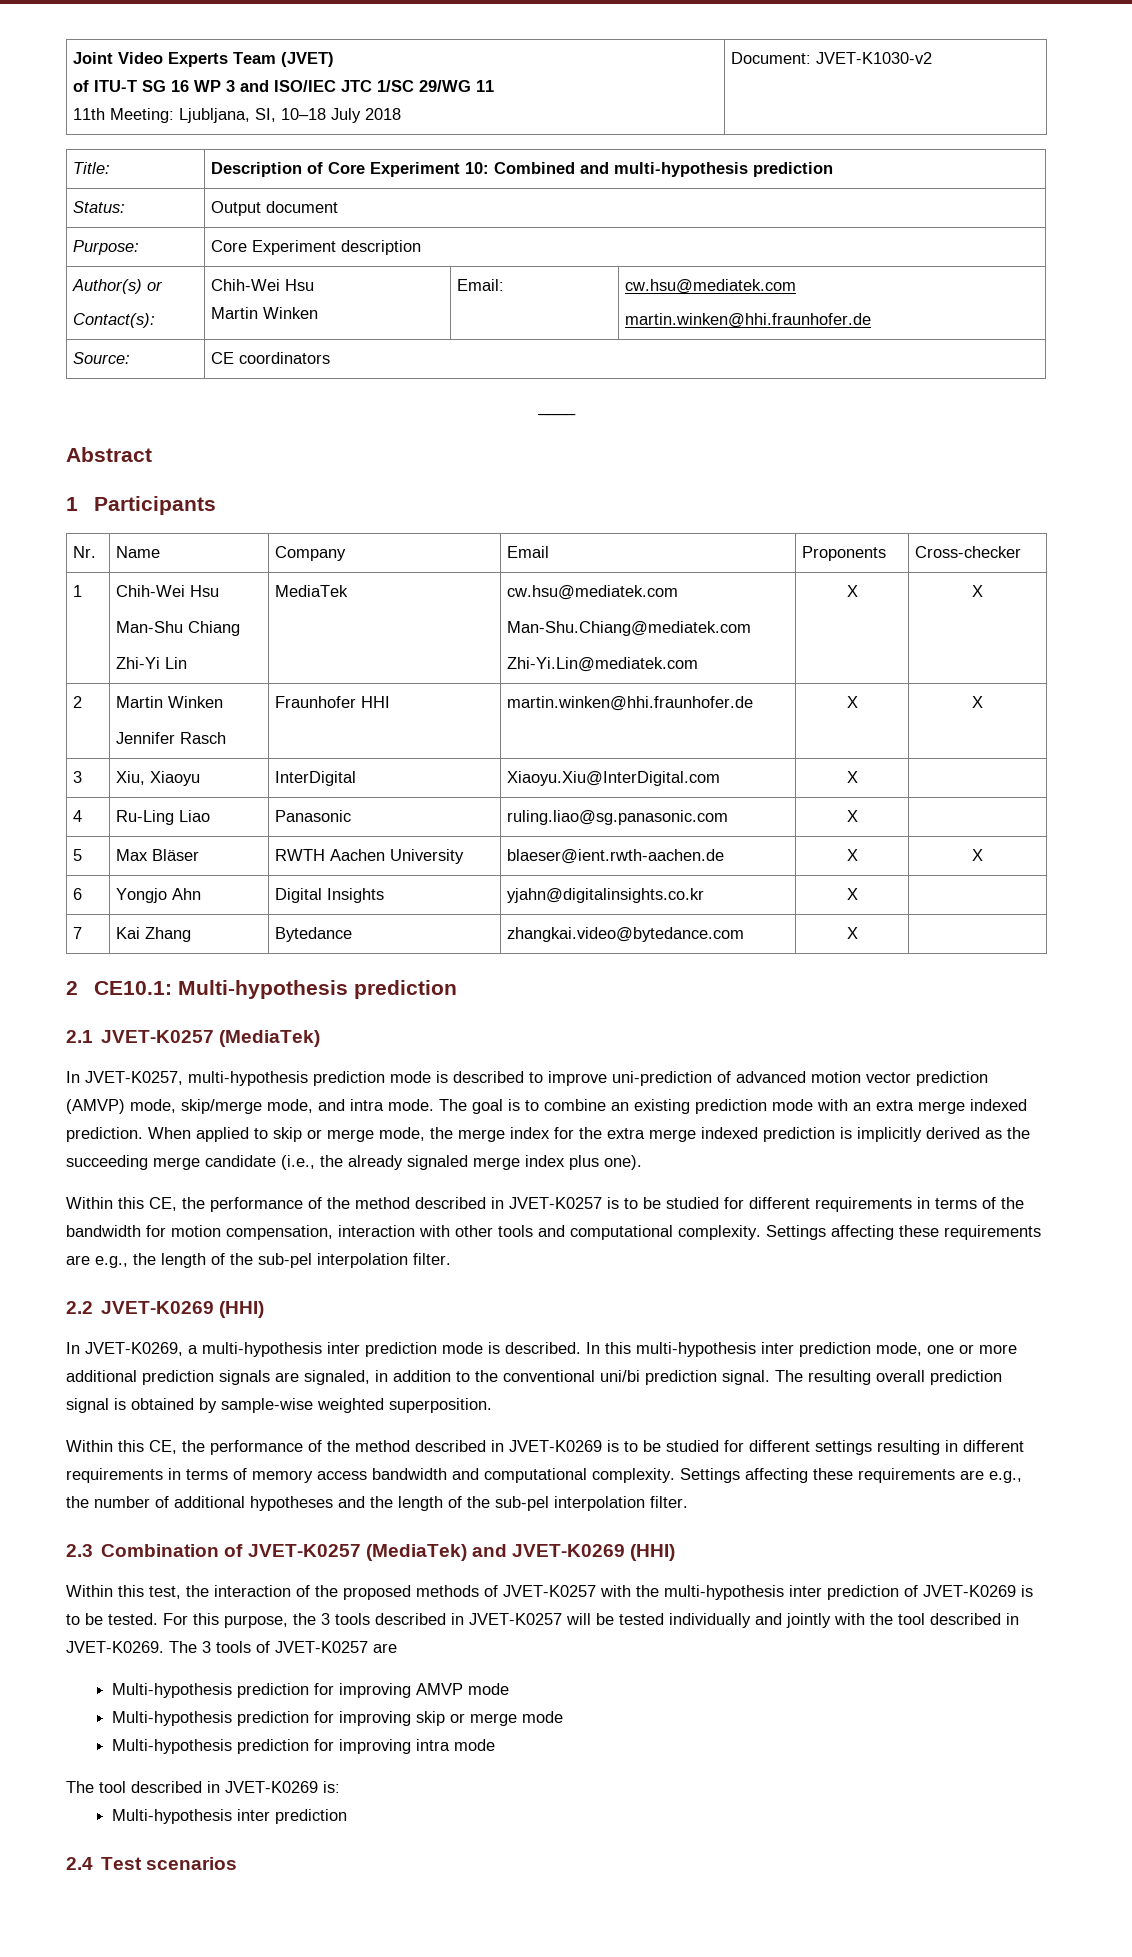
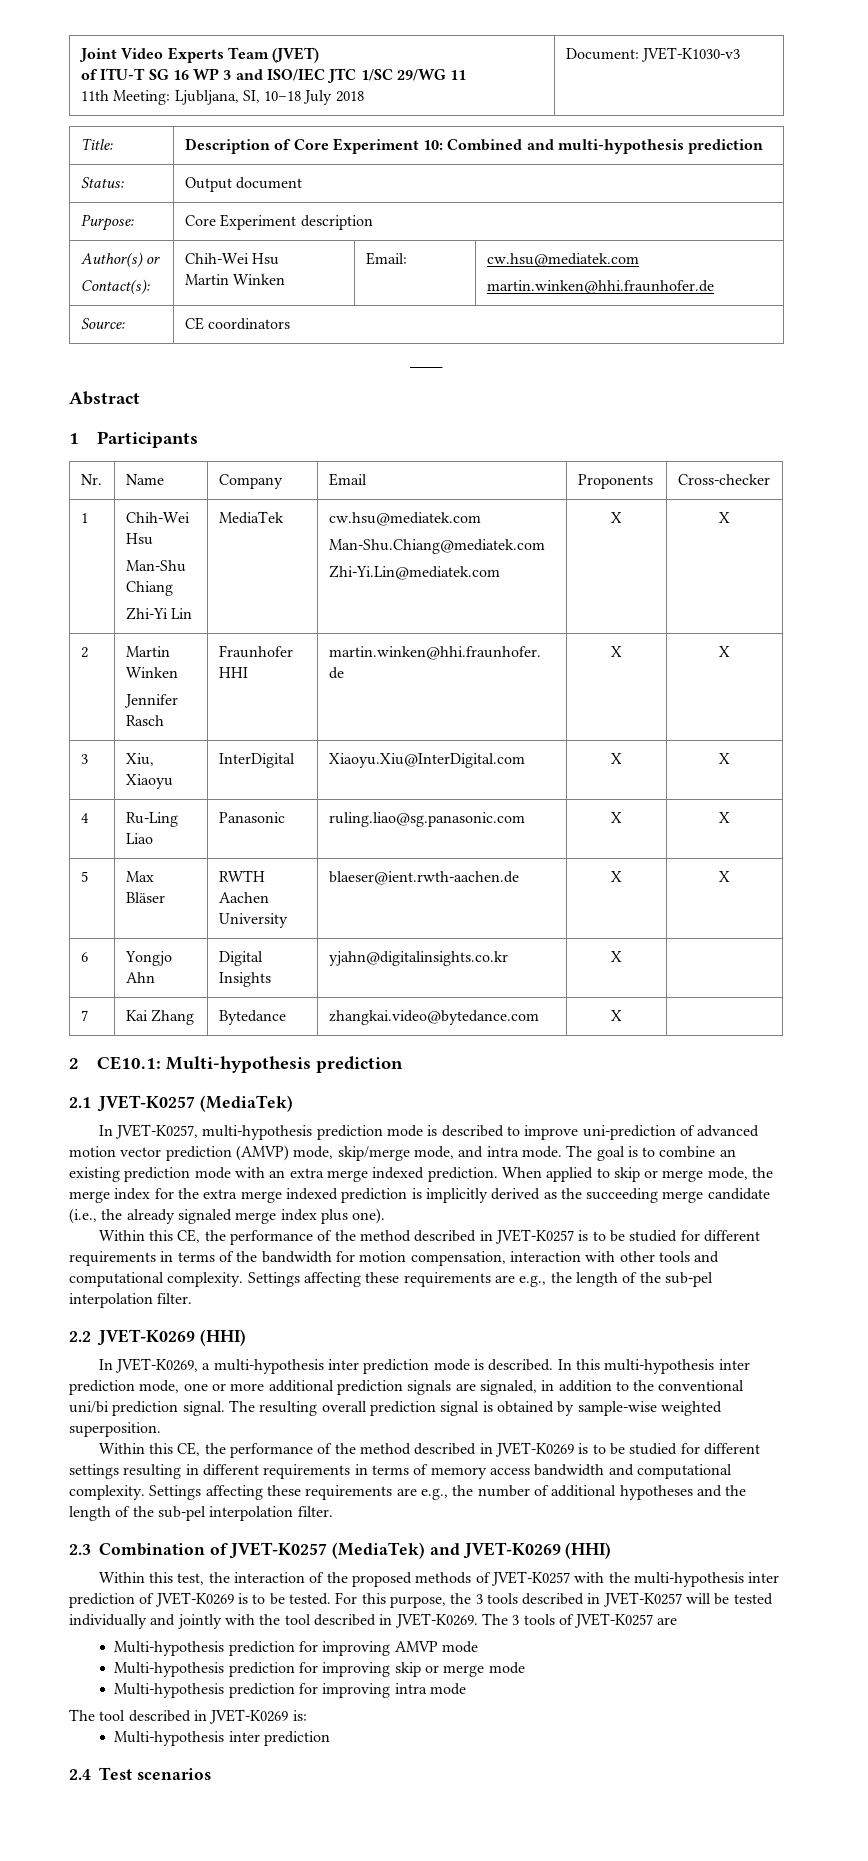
  Joint Video Experts Team (JVET)
  of ITU-T SG 16 WP 3 and ISO/IEC JTC 1/SC 29/WG 11
- 11th Meeting: Ljubljana, SI, 10–18 July 2018 | Document: JVET-K1030-v2
+ 11th Meeting: Ljubljana, SI, 10–18 July 2018 | Document: JVET-K1030-v3
- 3 | Xiu, Xiaoyu | InterDigital | Xiaoyu.Xiu@InterDigital.com | X |
+ 3 | Xiu, Xiaoyu | InterDigital | Xiaoyu.Xiu@InterDigital.com | X | X
- 4 | Ru-Ling Liao | Panasonic | ruling.liao@sg.panasonic.com | X |
+ 4 | Ru-Ling Liao | Panasonic | ruling.liao@sg.panasonic.com | X | X

